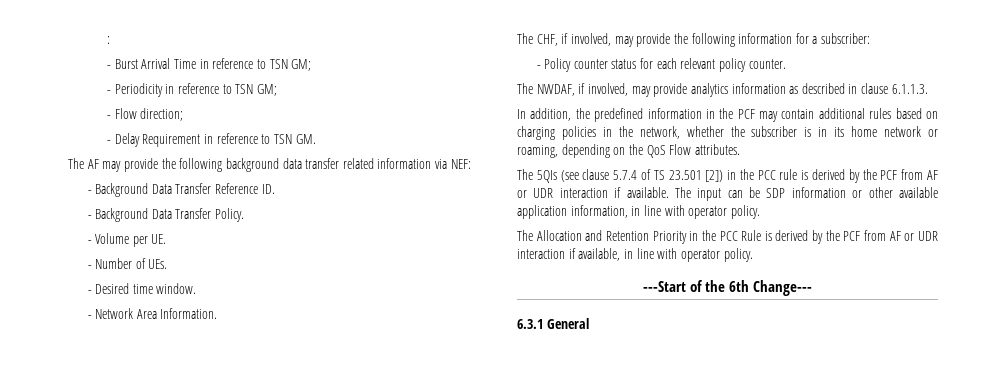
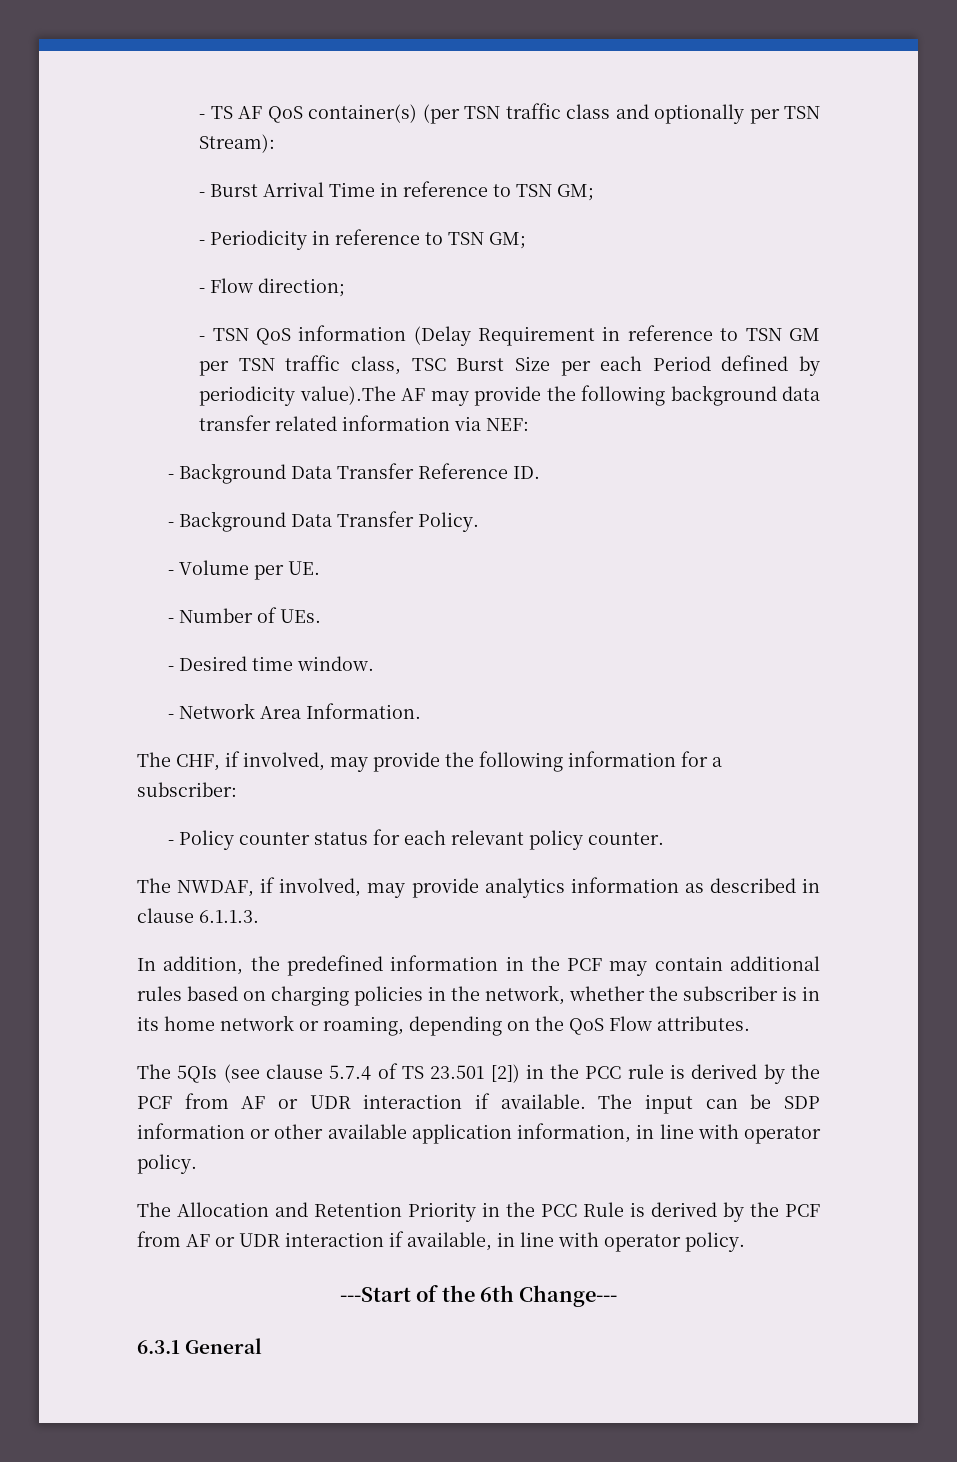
- :
+ - TS AF QoS container(s) (per TSN traffic class and optionally per TSN Stream):
- - Delay Requirement in reference to TSN GM.
- The AF may provide the following background data transfer related information via NEF:
+ - TSN QoS information (Delay Requirement in reference to TSN GM per TSN traffic class, TSC Burst Size per each Period defined by periodicity value).The AF may provide the following background data transfer related information via NEF:

